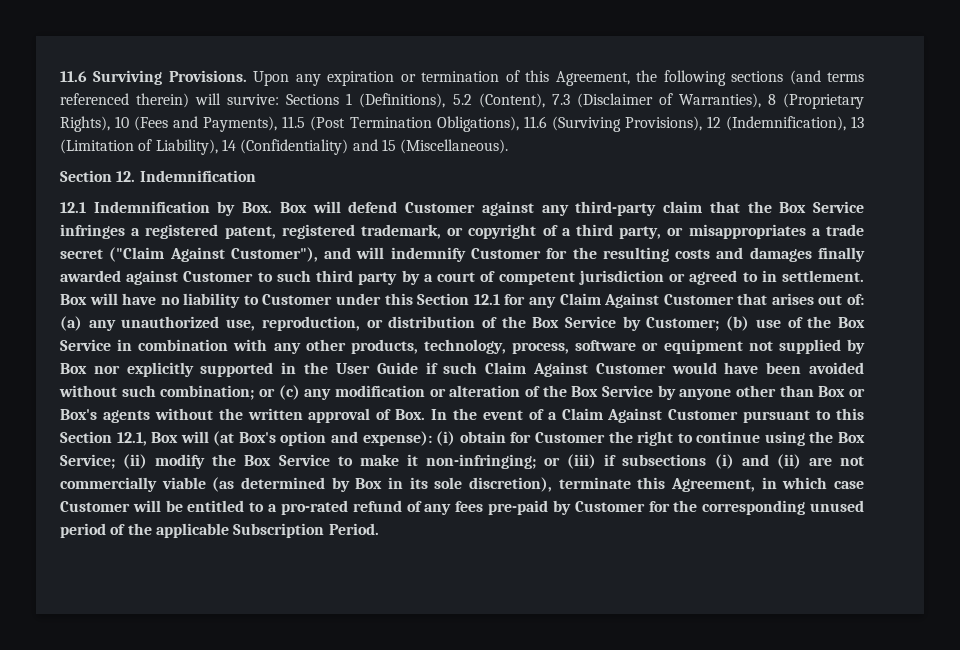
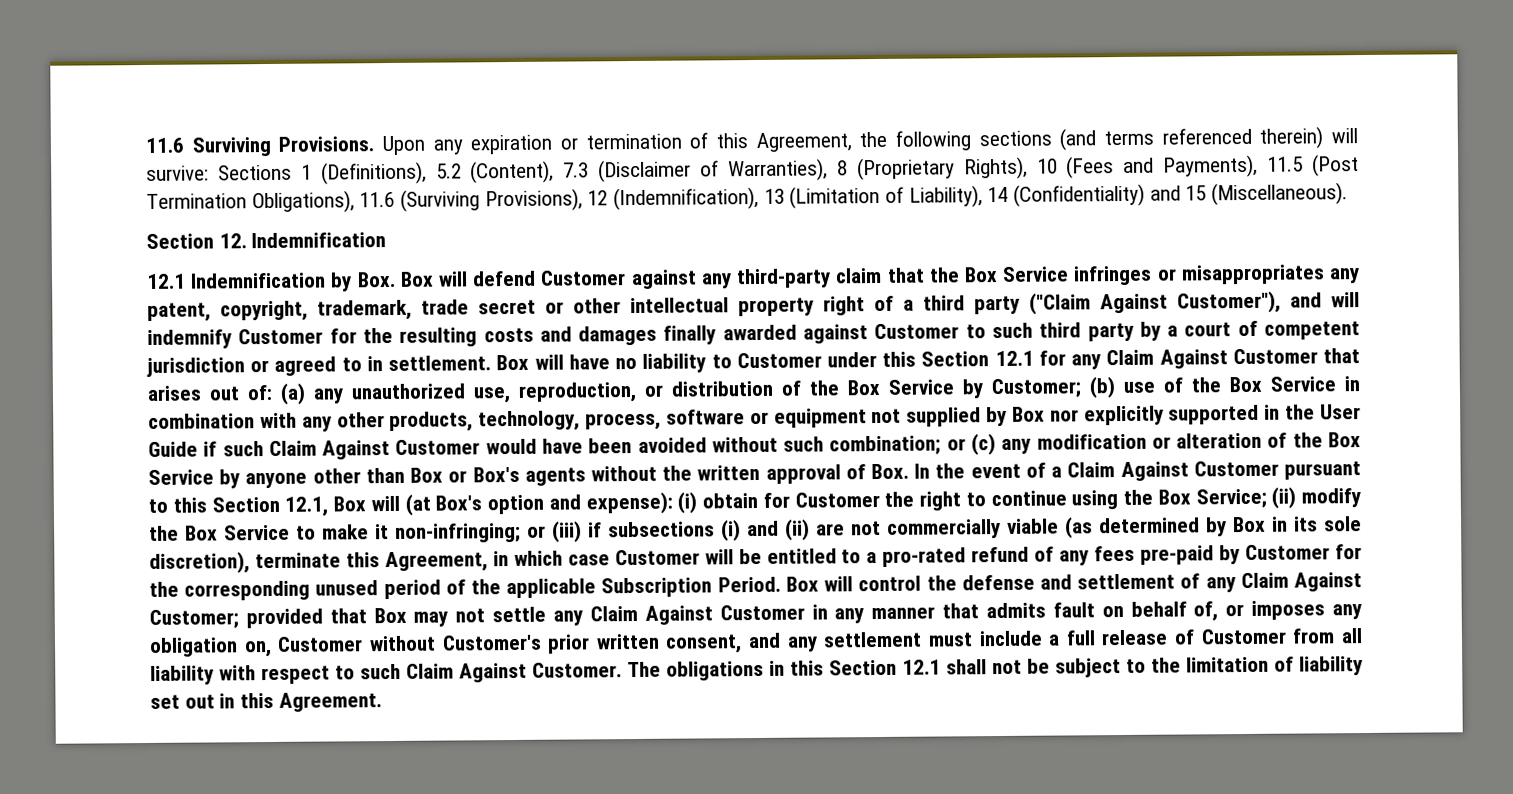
- 12.1 Indemnification by Box. Box will defend Customer against any third-party claim that the Box Service infringes a registered patent, registered trademark, or copyright of a third party, or misappropriates a trade secret ("Claim Against Customer"), and will indemnify Customer for the resulting costs and damages finally awarded against Customer to such third party by a court of competent jurisdiction or agreed to in settlement.
+ 12.1 Indemnification by Box. Box will defend Customer against any third-party claim that the Box Service infringes or misappropriates any patent, copyright, trademark, trade secret or other intellectual property right of a third party ("Claim Against Customer"), and will indemnify Customer for the resulting costs and damages finally awarded against Customer to such third party by a court of competent jurisdiction or agreed to in settlement.
+ Box will control the defense and settlement of any Claim Against Customer; provided that Box may not settle any Claim Against Customer in any manner that admits fault on behalf of, or imposes any obligation on, Customer without Customer's prior written consent, and any settlement must include a full release of Customer from all liability with respect to such Claim Against Customer. The obligations in this Section 12.1 shall not be subject to the limitation of liability set out in this Agreement.

